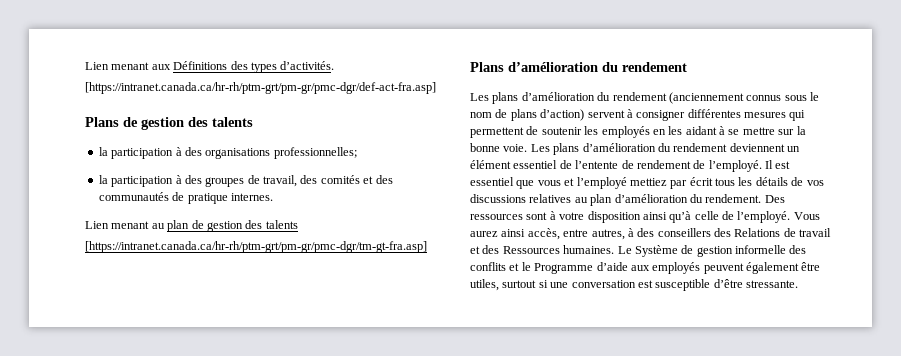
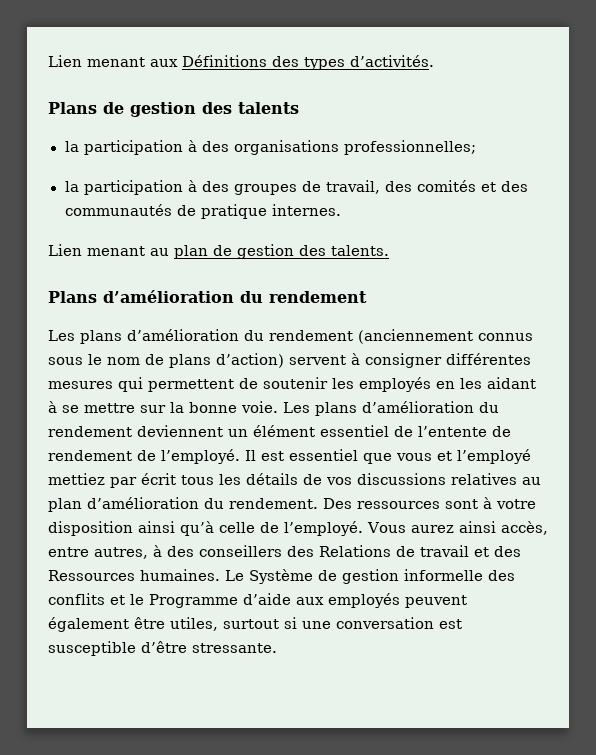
- [https://intranet.canada.ca/hr-rh/ptm-grt/pm-gr/pmc-dgr/def-act-fra.asp]
- Lien menant au plan de gestion des talents
- [https://intranet.canada.ca/hr-rh/ptm-grt/pm-gr/pmc-dgr/tm-gt-fra.asp]
+ Lien menant au plan de gestion des talents.

